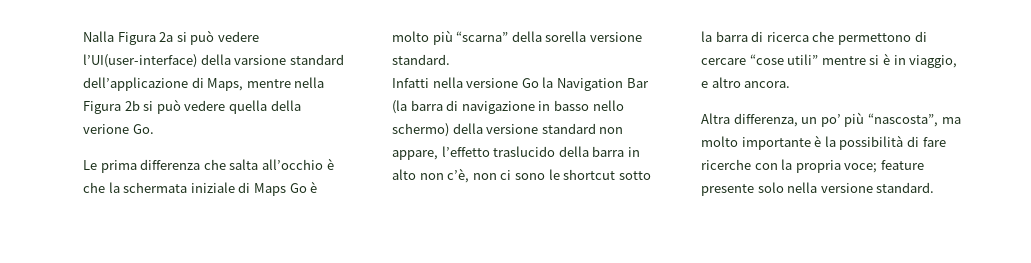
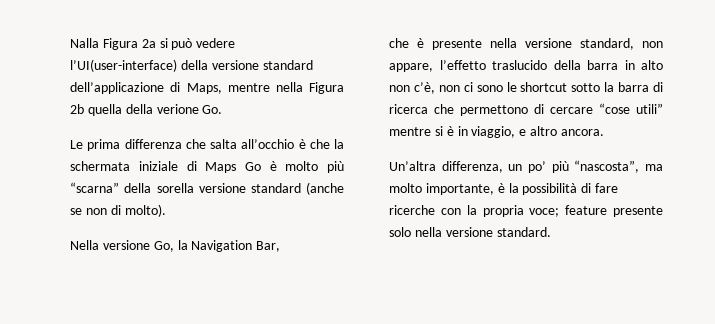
- Nalla Figura 2a si può vedere l’UI(user-interface) della varsione standard dell’applicazione di Maps, mentre nella Figura 2b si può vedere quella della verione Go.
+ Nalla Figura 2a si può vedere l’UI(user-interface) della versione standard dell’applicazione di Maps, mentre nella Figura 2b quella della verione Go.
- Le prima differenza che salta all’occhio è che la schermata iniziale di Maps Go è molto più “scarna” della sorella versione standard.
- Infatti nella versione Go la Navigation Bar (la barra di navigazione in basso nello schermo) della versione standard non appare, l’effetto traslucido della barra in alto non c’è, non ci sono le shortcut sotto la barra di ricerca che permettono di cercare “cose utili” mentre si è in viaggio, e altro ancora.
+ Le prima differenza che salta all’occhio è che la schermata iniziale di Maps Go è molto più “scarna” della sorella versione standard (anche se non di molto).
+ Nella versione Go, la Navigation Bar,
+ che è presente nella versione standard, non appare, l’effetto traslucido della barra in alto non c’è, non ci sono le shortcut sotto la barra di ricerca che permettono di cercare “cose utili” mentre si è in viaggio, e altro ancora.
- Altra differenza, un po’ più “nascosta”, ma molto importante è la possibilità di fare ricerche con la propria voce; feature presente solo nella versione standard.
+ Un’altra differenza, un po’ più “nascosta”, ma molto importante, è la possibilità di fare ricerche con la propria voce; feature presente solo nella versione standard.

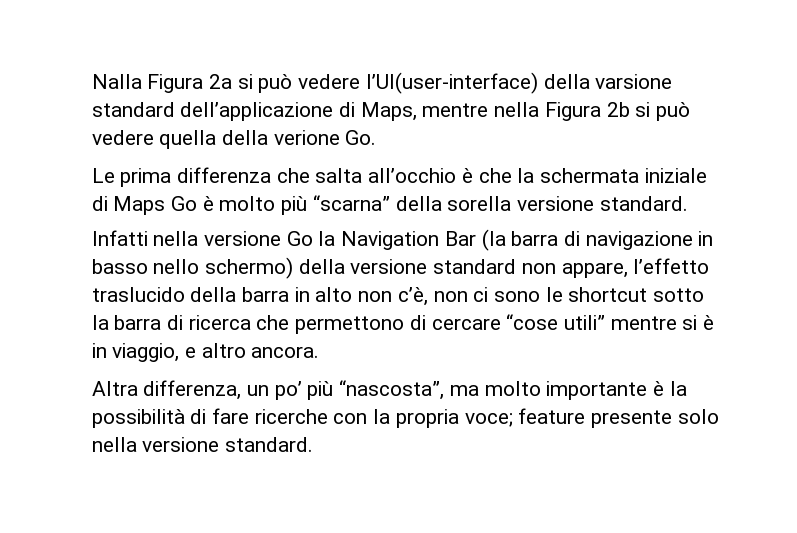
- Nalla Figura 2a si può vedere l’UI(user-interface) della versione standard dell’applicazione di Maps, mentre nella Figura 2b quella della verione Go.
+ Nalla Figura 2a si può vedere l’UI(user-interface) della varsione standard dell’applicazione di Maps, mentre nella Figura 2b si può vedere quella della verione Go.
- Le prima differenza che salta all’occhio è che la schermata iniziale di Maps Go è molto più “scarna” della sorella versione standard (anche se non di molto).
- Nella versione Go, la Navigation Bar,
- che è presente nella versione standard, non appare, l’effetto traslucido della barra in alto non c’è, non ci sono le shortcut sotto la barra di ricerca che permettono di cercare “cose utili” mentre si è in viaggio, e altro ancora.
+ Le prima differenza che salta all’occhio è che la schermata iniziale di Maps Go è molto più “scarna” della sorella versione standard.
+ Infatti nella versione Go la Navigation Bar (la barra di navigazione in basso nello schermo) della versione standard non appare, l’effetto traslucido della barra in alto non c’è, non ci sono le shortcut sotto la barra di ricerca che permettono di cercare “cose utili” mentre si è in viaggio, e altro ancora.
- Un’altra differenza, un po’ più “nascosta”, ma molto importante, è la possibilità di fare ricerche con la propria voce; feature presente solo nella versione standard.
+ Altra differenza, un po’ più “nascosta”, ma molto importante è la possibilità di fare ricerche con la propria voce; feature presente solo nella versione standard.

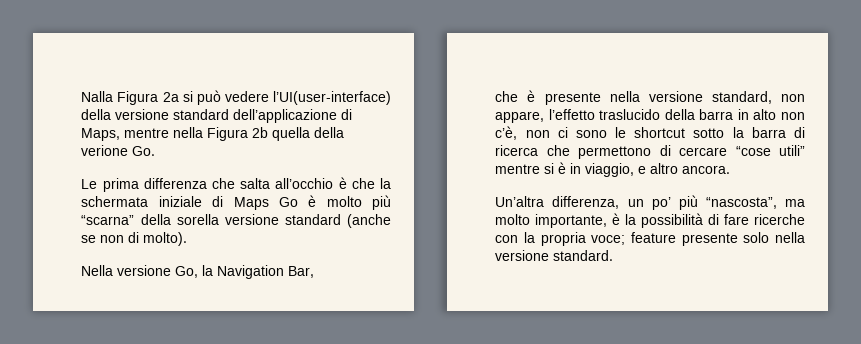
- Nalla Figura 2a si può vedere l’UI(user-interface) della varsione standard dell’applicazione di Maps, mentre nella Figura 2b si può vedere quella della verione Go.
+ Nalla Figura 2a si può vedere l’UI(user-interface) della versione standard dell’applicazione di Maps, mentre nella Figura 2b quella della verione Go.
- Le prima differenza che salta all’occhio è che la schermata iniziale di Maps Go è molto più “scarna” della sorella versione standard.
- Infatti nella versione Go la Navigation Bar (la barra di navigazione in basso nello schermo) della versione standard non appare, l’effetto traslucido della barra in alto non c’è, non ci sono le shortcut sotto la barra di ricerca che permettono di cercare “cose utili” mentre si è in viaggio, e altro ancora.
+ Le prima differenza che salta all’occhio è che la schermata iniziale di Maps Go è molto più “scarna” della sorella versione standard (anche se non di molto).
+ Nella versione Go, la Navigation Bar,
+ che è presente nella versione standard, non appare, l’effetto traslucido della barra in alto non c’è, non ci sono le shortcut sotto la barra di ricerca che permettono di cercare “cose utili” mentre si è in viaggio, e altro ancora.
- Altra differenza, un po’ più “nascosta”, ma molto importante è la possibilità di fare ricerche con la propria voce; feature presente solo nella versione standard.
+ Un’altra differenza, un po’ più “nascosta”, ma molto importante, è la possibilità di fare ricerche con la propria voce; feature presente solo nella versione standard.

